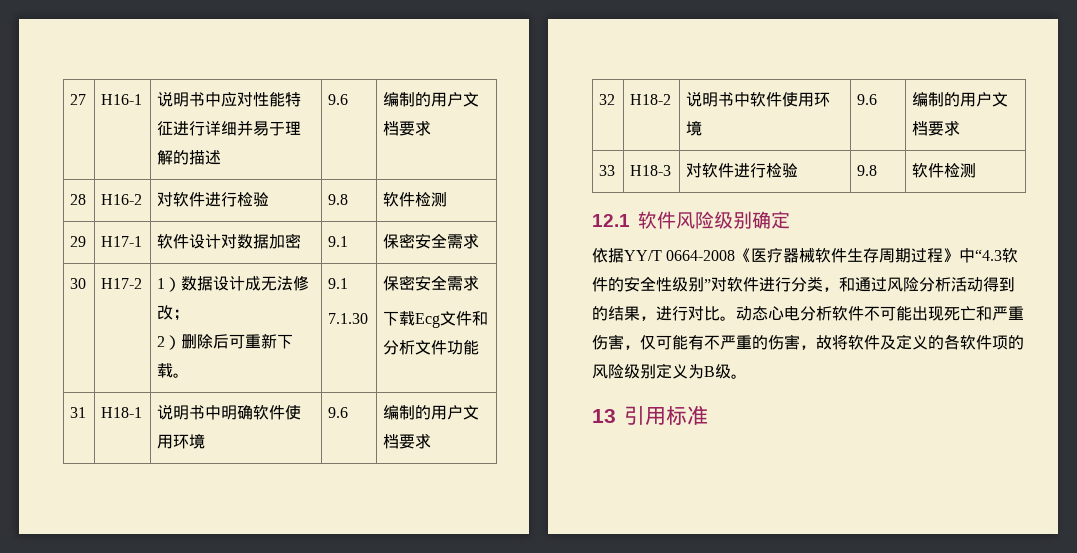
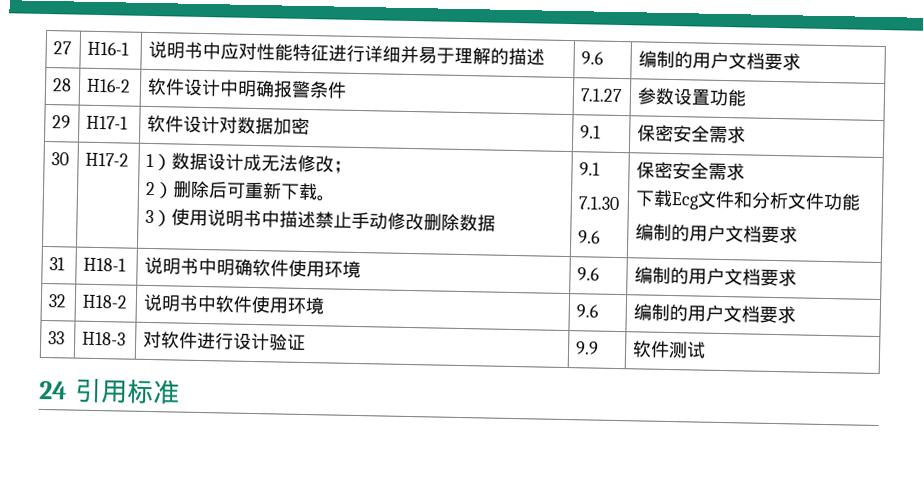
- 28 | H16-2 | 对软件进行检验 | 9.8 | 软件检测
+ 28 | H16-2 | 软件设计中明确报警条件 | 7.1.27 | 参数设置功能
+ 3）使用说明书中描述禁止手动修改删除数据
  7.1.30
+ 9.6
  下载Ecg文件和分析文件功能
+ 编制的用户文档要求
- 33 | H18-3 | 对软件进行检验 | 9.8 | 软件检测
- 12.1软件风险级别确定
- 依据YY/T 0664-2008《医疗器械软件生存周期过程》中“4.3软件的安全性级别”对软件进行分类，和通过风险分析活动得到的结果，进行对比。动态心电分析软件不可能出现死亡和严重伤害，仅可能有不严重的伤害，故将软件及定义的各软件项的风险级别定义为B级。
- 13引用标准
+ 33 | H18-3 | 对软件进行设计验证 | 9.9 | 软件测试
+ 24引用标准

